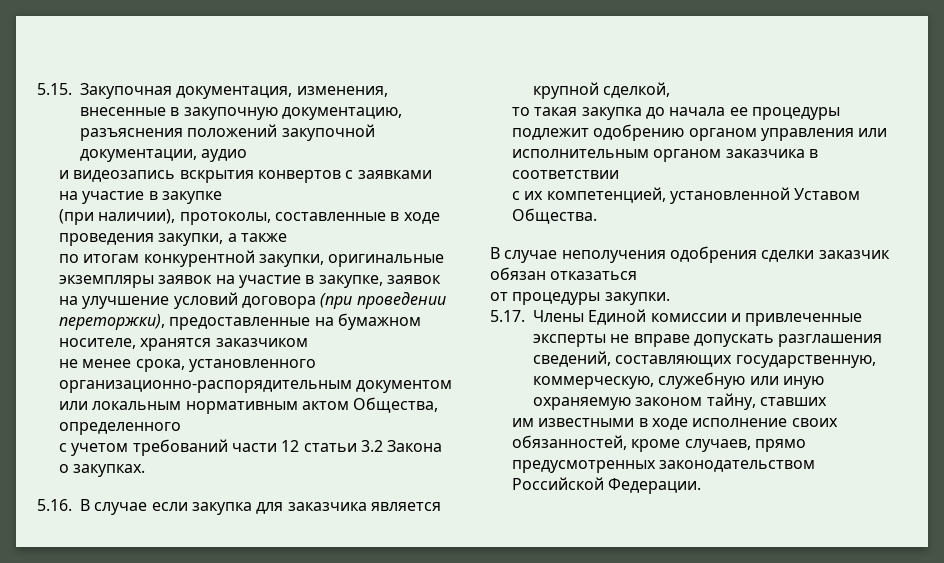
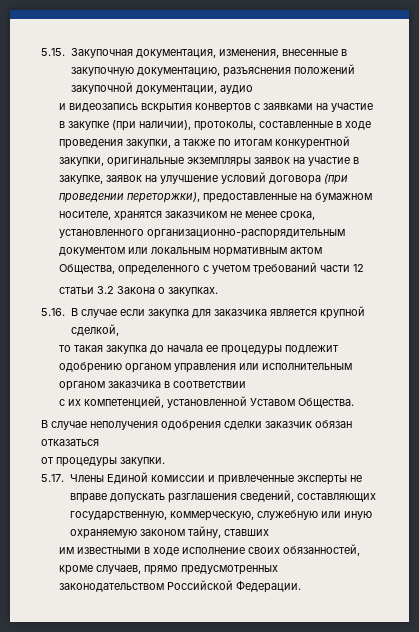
- и видеозапись вскрытия конвертов с заявками на участие в закупке
- (при наличии), протоколы, составленные в ходе проведения закупки, а также
- по итогам конкурентной закупки, оригинальные экземпляры заявок на участие в закупке, заявок на улучшение условий договора (при проведении переторжки), предоставленные на бумажном носителе, хранятся заказчиком
- не менее срока, установленного организационно-распорядительным документом или локальным нормативным актом Общества, определенного
- с учетом требований части 12 статьи 3.2 Закона о закупках.
+ и видеозапись вскрытия конвертов с заявками на участие в закупке (при наличии), протоколы, составленные в ходе проведения закупки, а также по итогам конкурентной закупки, оригинальные экземпляры заявок на участие в закупке, заявок на улучшение условий договора (при проведении переторжки), предоставленные на бумажном носителе, хранятся заказчиком не менее срока, установленного организационно-распорядительным документом или локальным нормативным актом Общества, определенного с учетом требований части 12
+ статьи 3.2 Закона о закупках.

